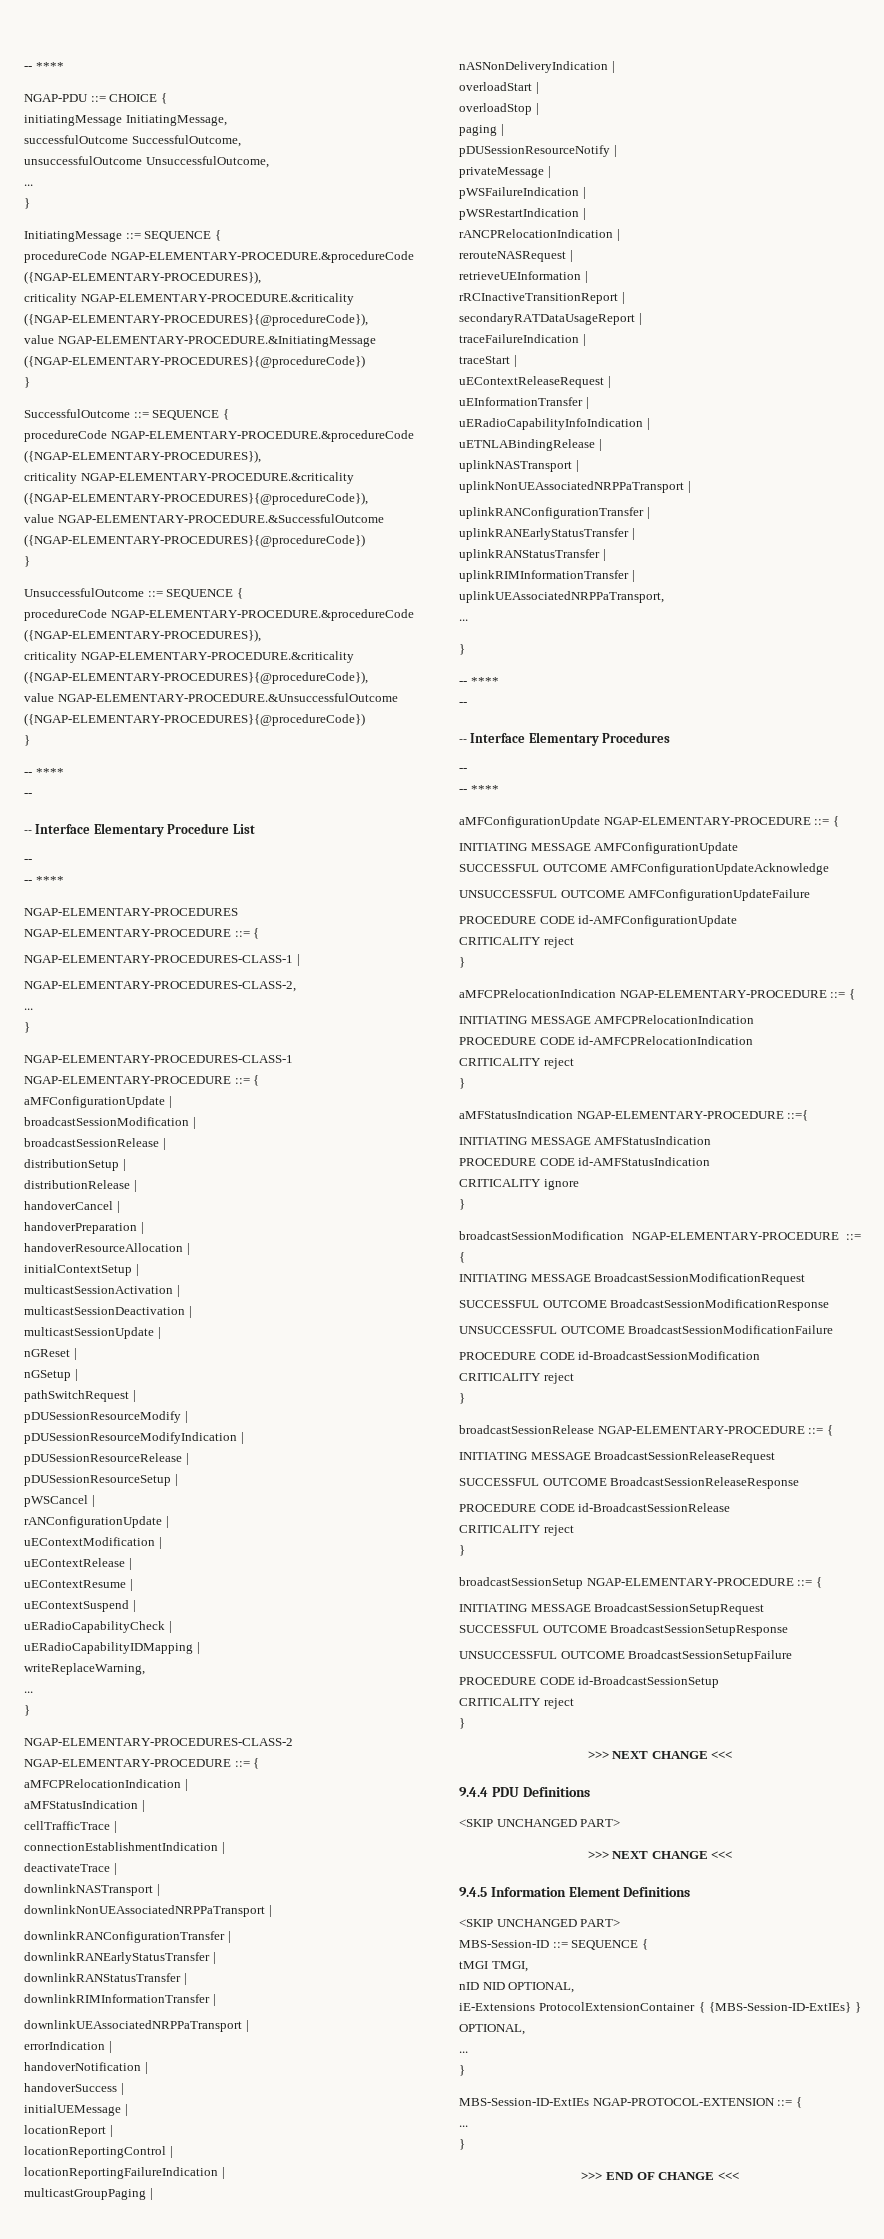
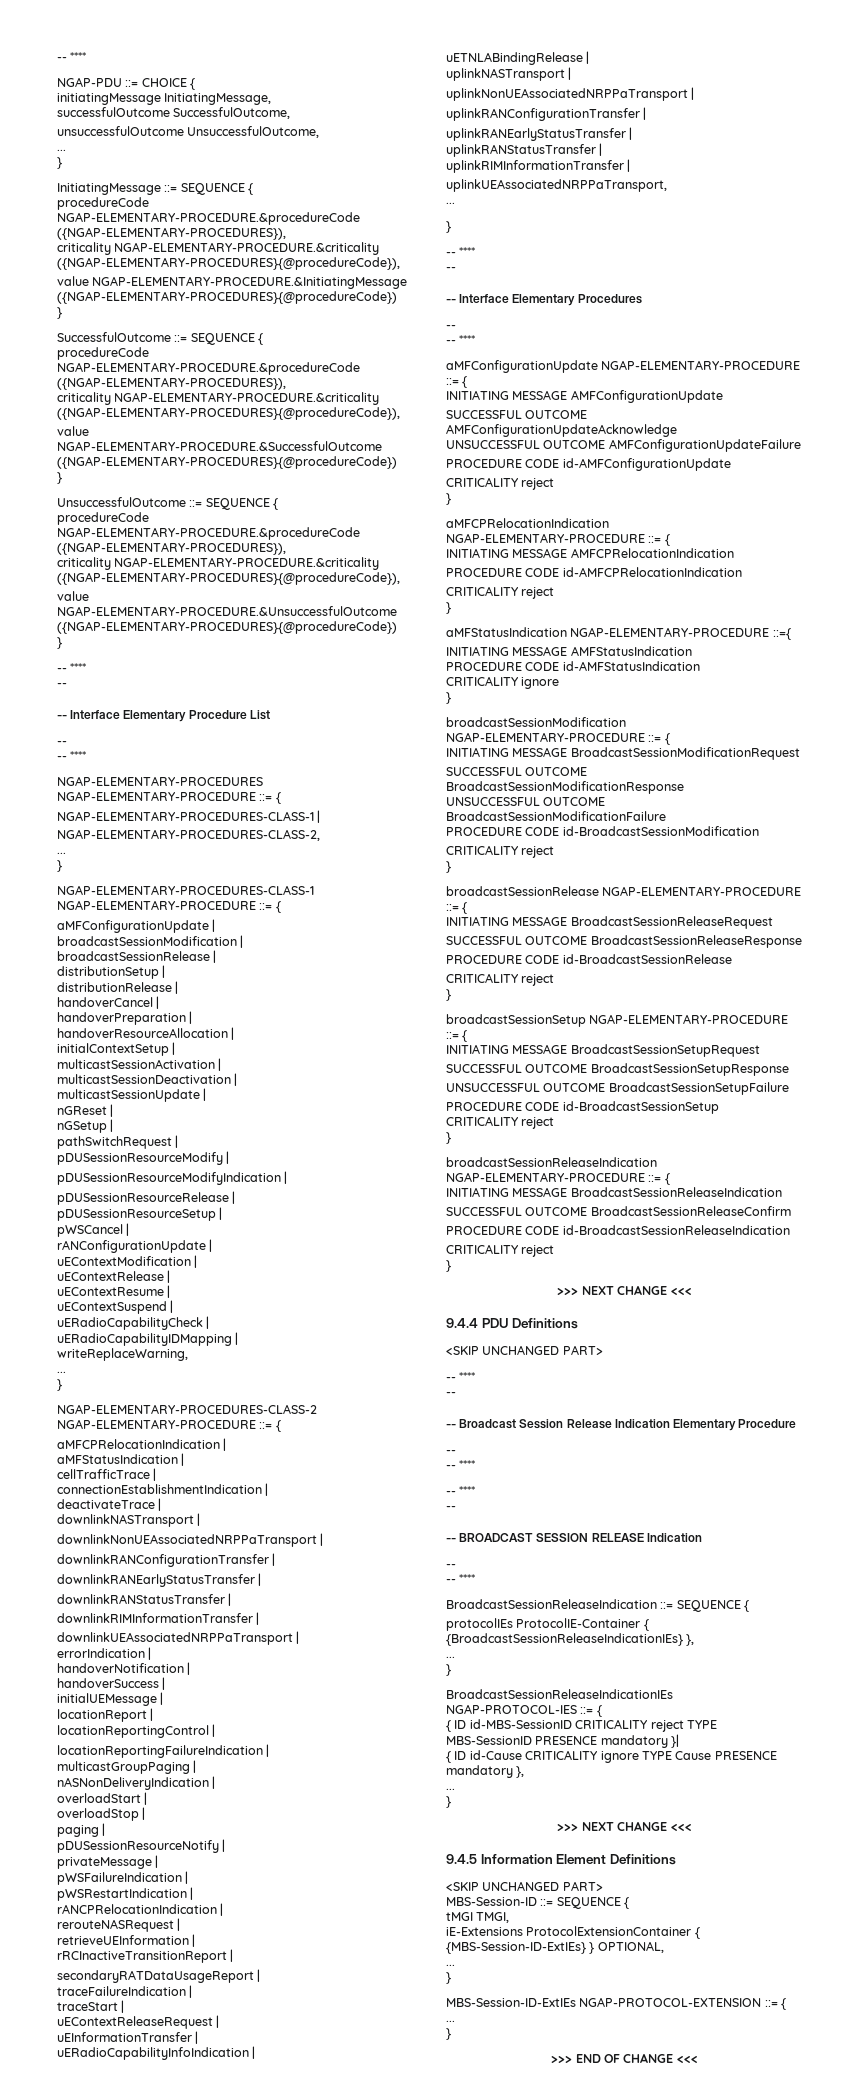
+ broadcastSessionReleaseIndication NGAP-ELEMENTARY-PROCEDURE ::= {
+ INITIATING MESSAGE BroadcastSessionReleaseIndication
+ SUCCESSFUL OUTCOME BroadcastSessionReleaseConfirm
+ PROCEDURE CODE id-BroadcastSessionReleaseIndication
+ CRITICALITY reject
+ }
  9.4.4 PDU Definitions
  <SKIP UNCHANGED PART>
+ -- ****
+ --
+ -- Broadcast Session Release Indication Elementary Procedure
+ --
+ -- ****
+ -- ****
+ --
+ -- BROADCAST SESSION RELEASE Indication
+ --
+ -- ****
+ BroadcastSessionReleaseIndication ::= SEQUENCE {
+ protocolIEs ProtocolIE-Container { {BroadcastSessionReleaseIndicationIEs} },
+ ...
+ }
+ BroadcastSessionReleaseIndicationIEs NGAP-PROTOCOL-IES ::= {
+ { ID id-MBS-SessionID CRITICALITY reject TYPE MBS-SessionID PRESENCE mandatory }|
+ { ID id-Cause CRITICALITY ignore TYPE Cause PRESENCE mandatory },
+ ...
+ }
- nID NID OPTIONAL,

